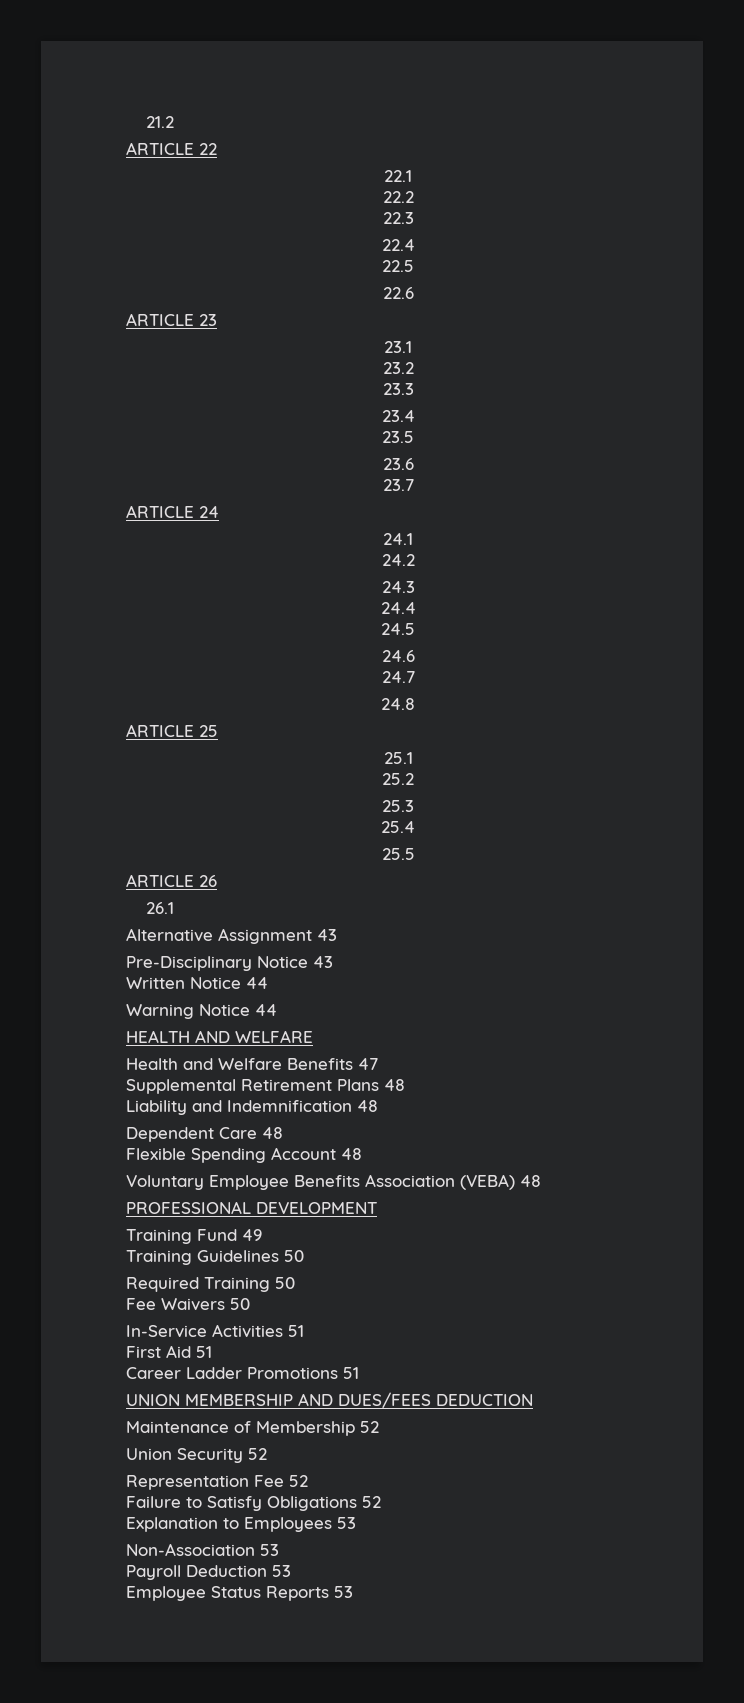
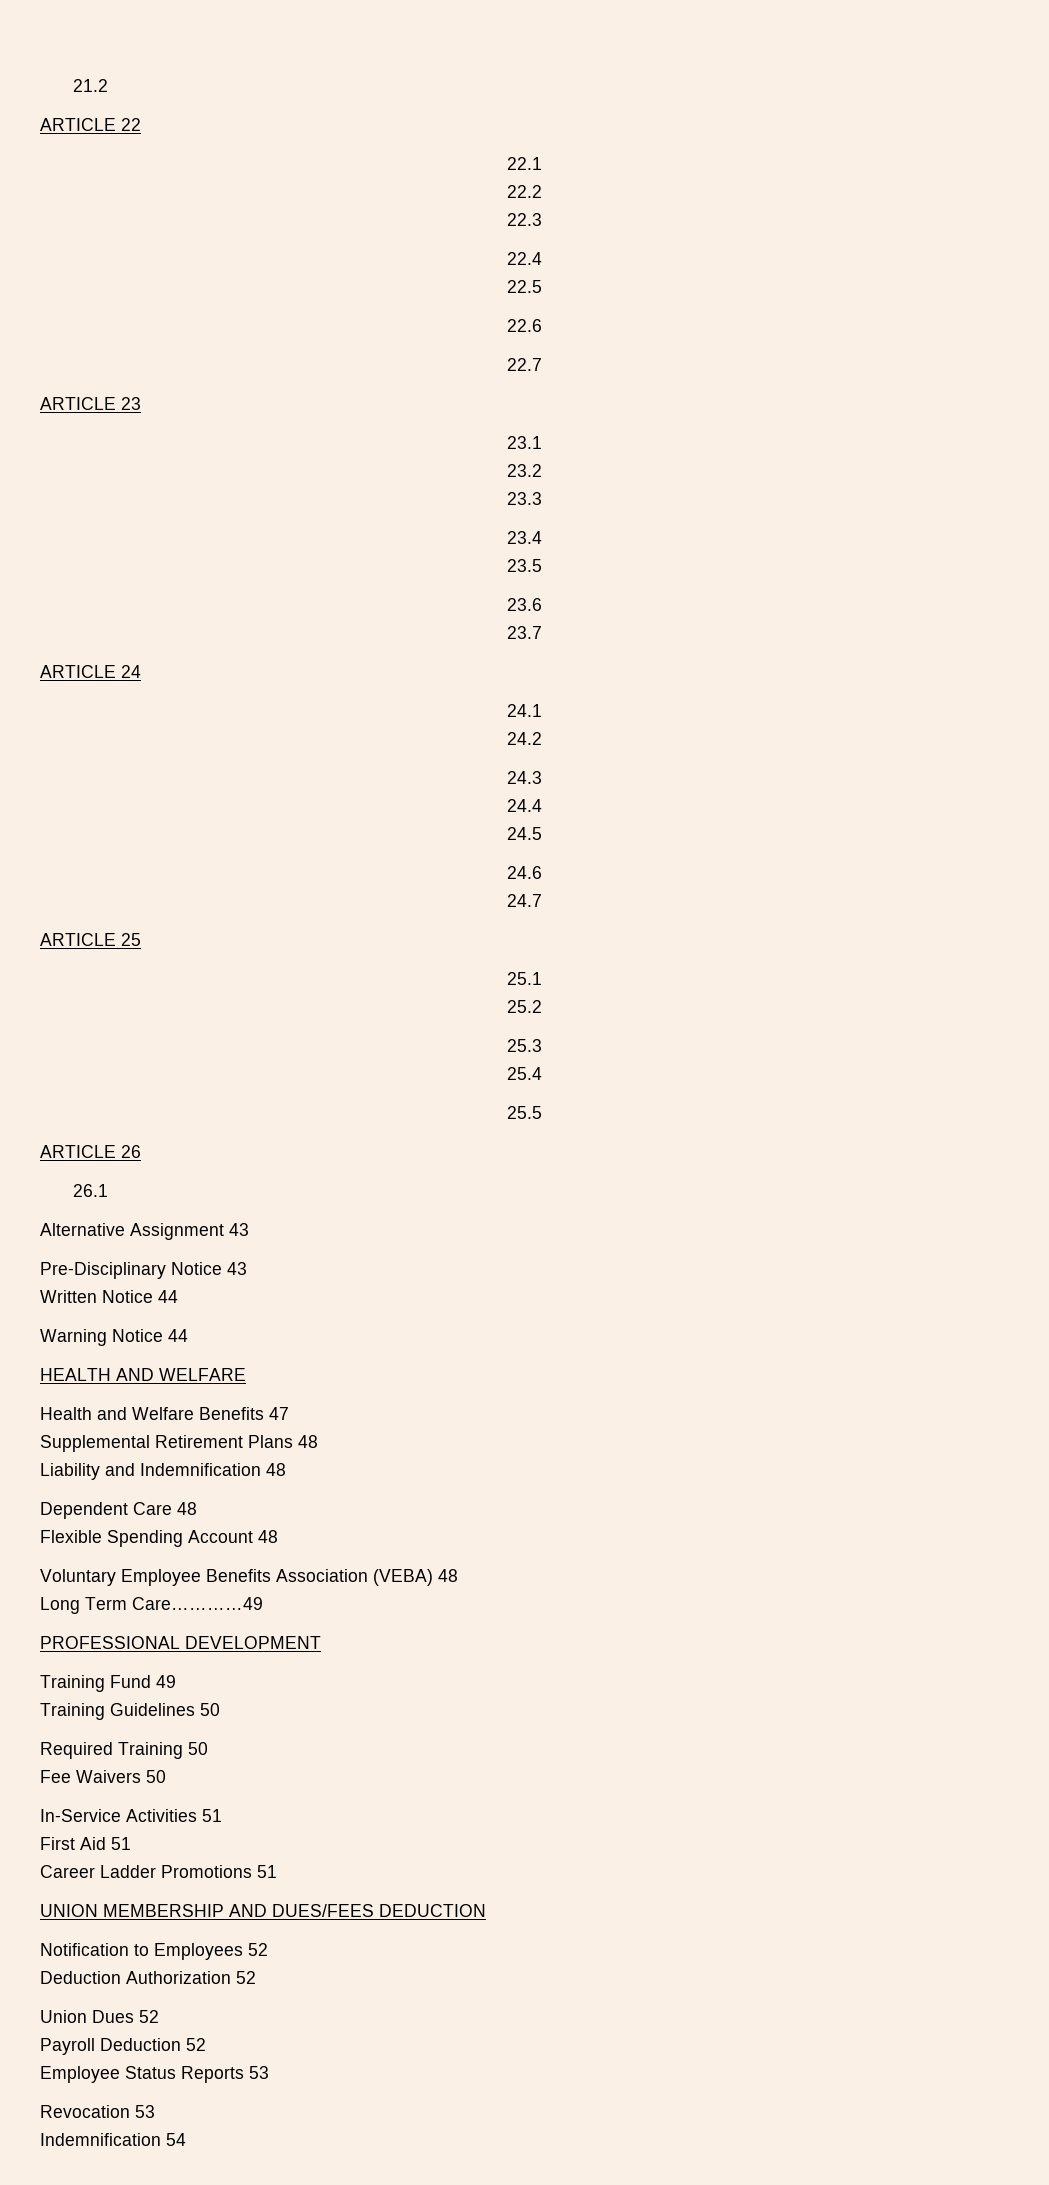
+ 22.7
- 24.8
+ Long Term Care…………49
- Maintenance of Membership 52
+ Notification to Employees 52
+ Deduction Authorization 52
- Union Security 52
- Representation Fee 52
- Failure to Satisfy Obligations 52
- Explanation to Employees 53
- Non-Association 53
+ Union Dues 52
- Payroll Deduction 53
+ Payroll Deduction 52
+ Revocation 53
+ Indemnification 54

